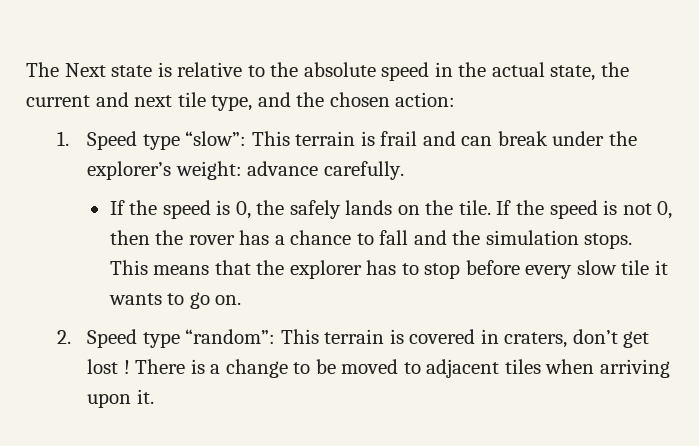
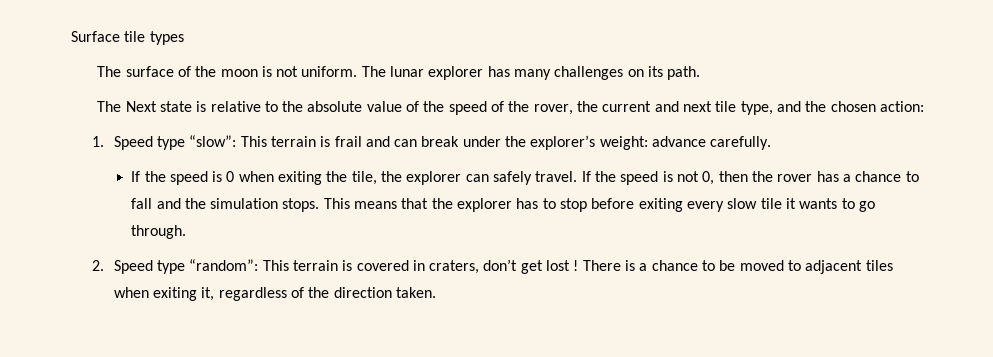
+ Surface tile types
+ The surface of the moon is not uniform. The lunar explorer has many challenges on its path.
- The Next state is relative to the absolute speed in the actual state, the current and next tile type, and the chosen action:
+ The Next state is relative to the absolute value of the speed of the rover, the current and next tile type, and the chosen action:
- If the speed is 0, the safely lands on the tile.
+ If the speed is 0 when exiting the tile, the explorer can safely travel.
- This means that the explorer has to stop before every slow tile it wants to go on.
+ This means that the explorer has to stop before exiting every slow tile it wants to go through.
- There is a change to be moved to adjacent tiles when arriving upon it.
+ There is a chance to be moved to adjacent tiles when exiting it, regardless of the direction taken.

